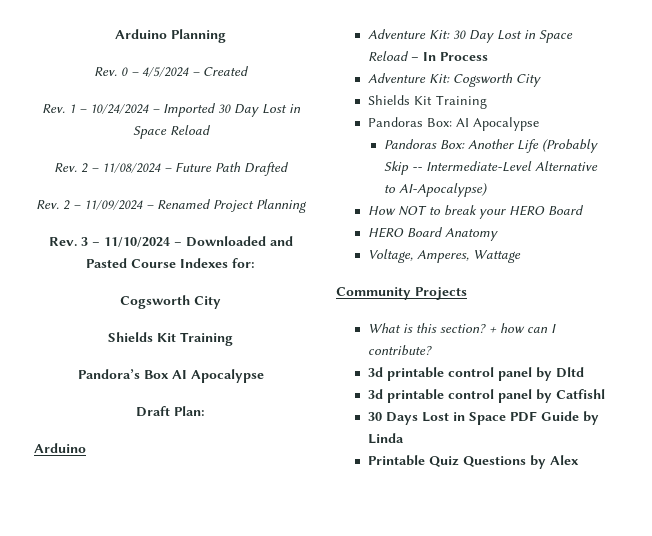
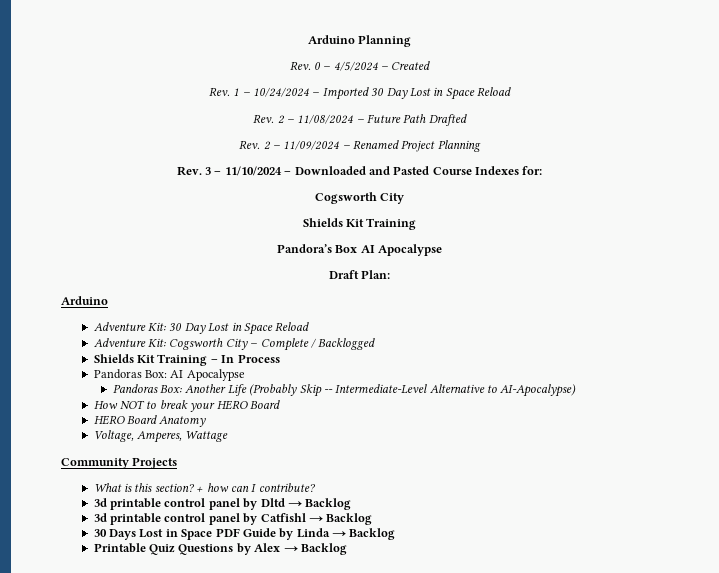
- Adventure Kit: 30 Day Lost in Space Reload – In Process
+ Adventure Kit: 30 Day Lost in Space Reload
- Adventure Kit: Cogsworth City
- Shields Kit Training
+ Adventure Kit: Cogsworth City – Complete / Backlogged
+ Shields Kit Training – In Process
- 3d printable control panel by Dltd
+ 3d printable control panel by Dltd → Backlog
- 3d printable control panel by Catfishl
+ 3d printable control panel by Catfishl → Backlog
- 30 Days Lost in Space PDF Guide by Linda
+ 30 Days Lost in Space PDF Guide by Linda → Backlog
- Printable Quiz Questions by Alex
+ Printable Quiz Questions by Alex → Backlog

